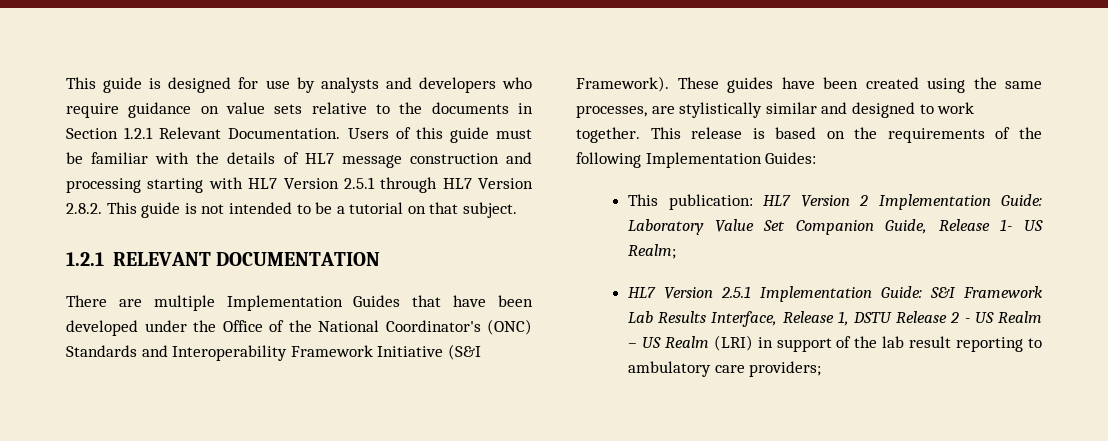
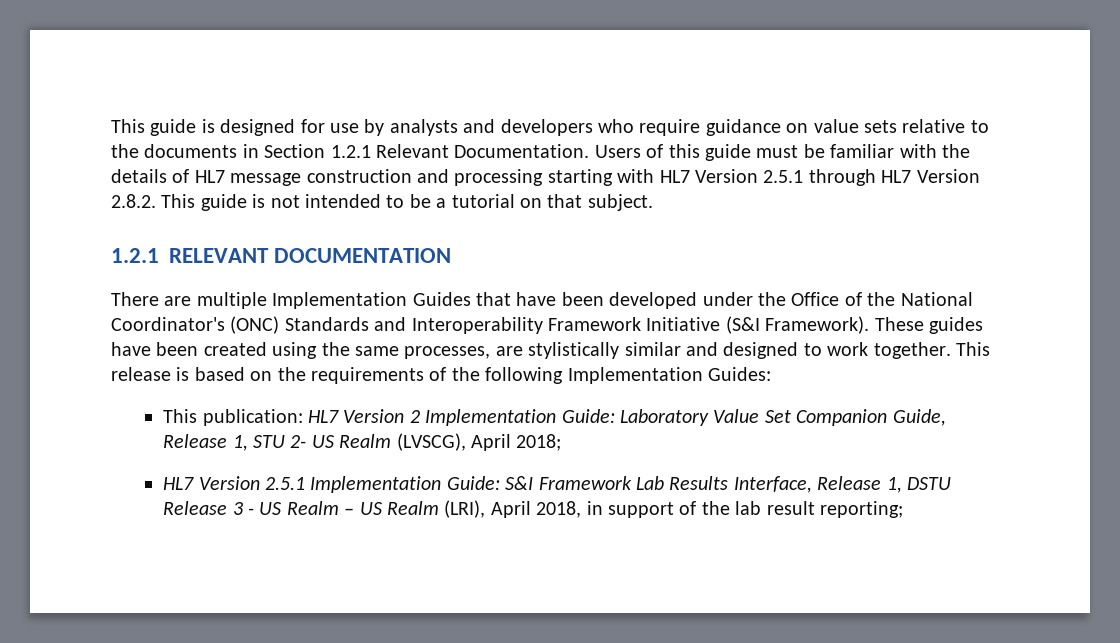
- This publication: HL7 Version 2 Implementation Guide: Laboratory Value Set Companion Guide, Release 1- US Realm;
+ This publication: HL7 Version 2 Implementation Guide: Laboratory Value Set Companion Guide, Release 1, STU 2- US Realm (LVSCG), April 2018;
- HL7 Version 2.5.1 Implementation Guide: S&I Framework Lab Results Interface, Release 1, DSTU Release 2 - US Realm – US Realm (LRI) in support of the lab result reporting to ambulatory care providers;
+ HL7 Version 2.5.1 Implementation Guide: S&I Framework Lab Results Interface, Release 1, DSTU Release 3 - US Realm – US Realm (LRI), April 2018, in support of the lab result reporting;

